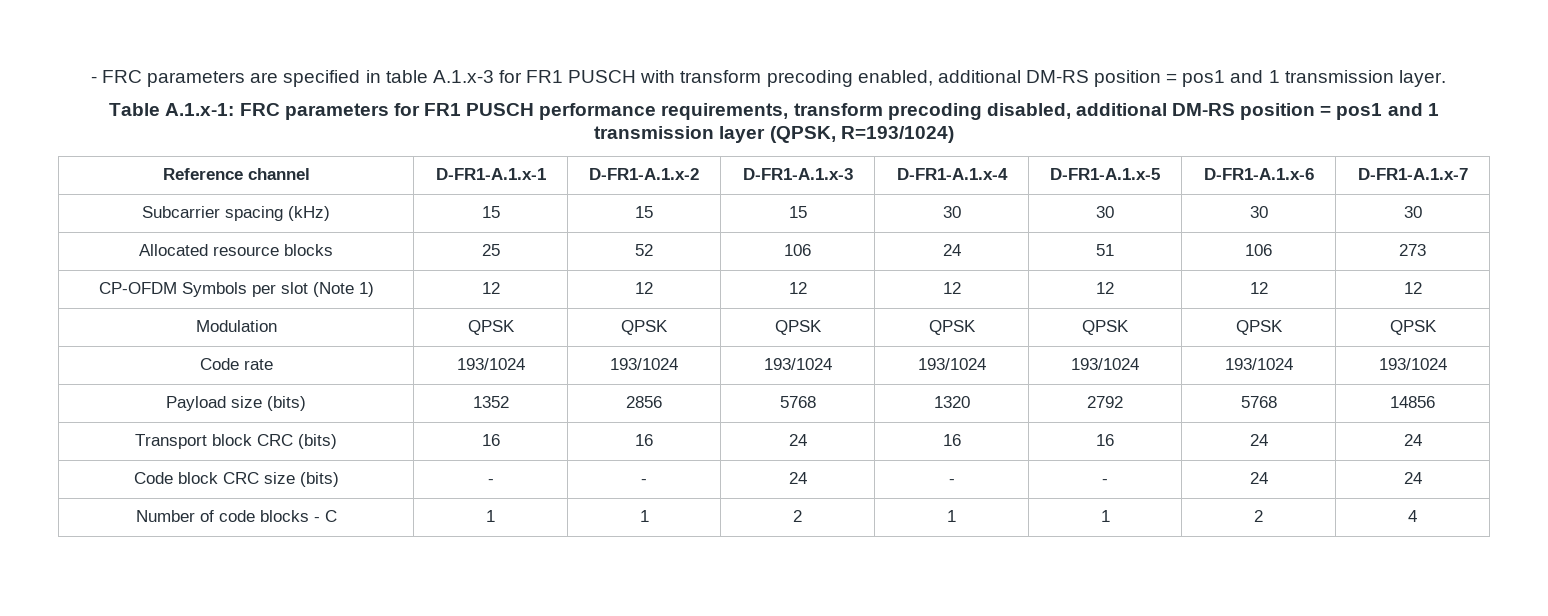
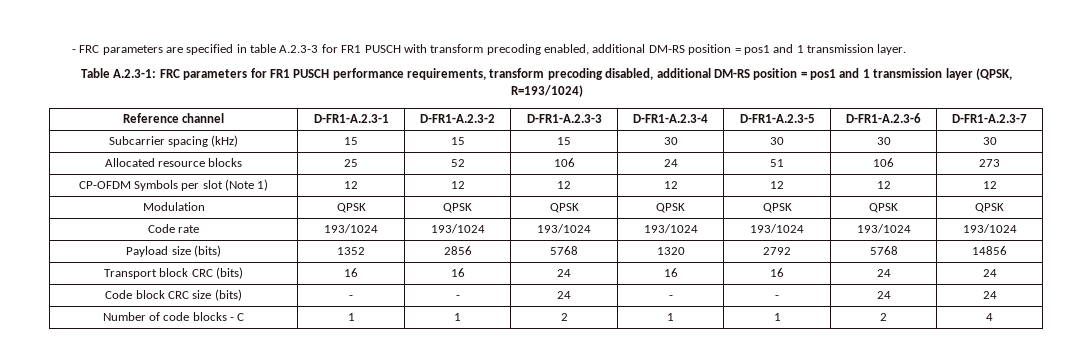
- - FRC parameters are specified in table A.1.x-3 for FR1 PUSCH with transform precoding enabled, additional DM-RS position = pos1 and 1 transmission layer.
+ - FRC parameters are specified in table A.2.3-3 for FR1 PUSCH with transform precoding enabled, additional DM-RS position = pos1 and 1 transmission layer.
- Table A.1.x-1: FRC parameters for FR1 PUSCH performance requirements, transform precoding disabled, additional DM-RS position = pos1 and 1 transmission layer (QPSK, R=193/1024)
+ Table A.2.3-1: FRC parameters for FR1 PUSCH performance requirements, transform precoding disabled, additional DM-RS position = pos1 and 1 transmission layer (QPSK, R=193/1024)
- Reference channel | D-FR1-A.1.x-1 | D-FR1-A.1.x-2 | D-FR1-A.1.x-3 | D-FR1-A.1.x-4 | D-FR1-A.1.x-5 | D-FR1-A.1.x-6 | D-FR1-A.1.x-7
+ Reference channel | D-FR1-A.2.3-1 | D-FR1-A.2.3-2 | D-FR1-A.2.3-3 | D-FR1-A.2.3-4 | D-FR1-A.2.3-5 | D-FR1-A.2.3-6 | D-FR1-A.2.3-7

